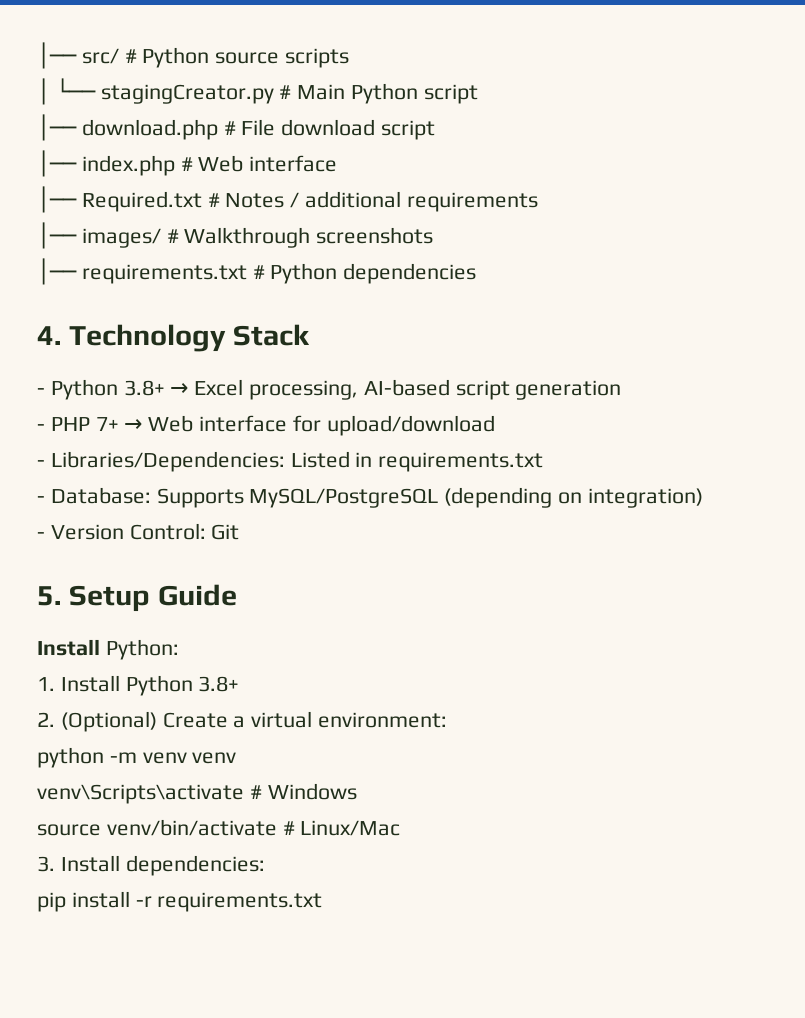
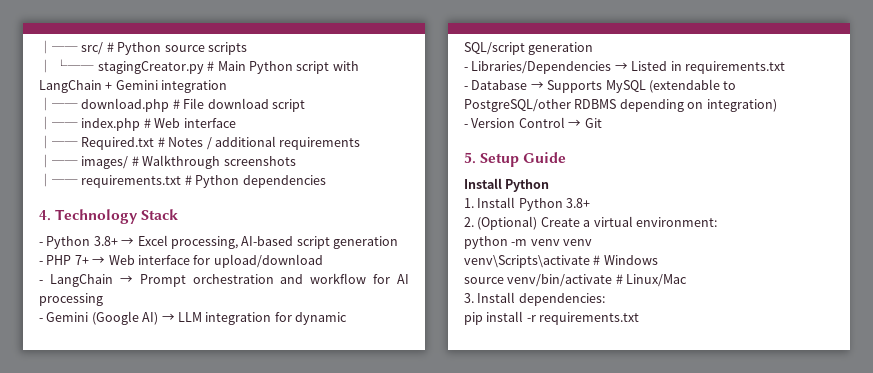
- │ └── stagingCreator.py # Main Python script
+ │ └── stagingCreator.py # Main Python script with LangChain + Gemini integration
- - Libraries/Dependencies: Listed in requirements.txt
- - Database: Supports MySQL/PostgreSQL (depending on integration)
+ - LangChain → Prompt orchestration and workflow for AI processing
+ - Gemini (Google AI) → LLM integration for dynamic SQL/script generation
+ - Libraries/Dependencies → Listed in requirements.txt
+ - Database → Supports MySQL (extendable to PostgreSQL/other RDBMS depending on integration)
- - Version Control: Git
+ - Version Control → Git
  5. Setup Guide
- Install Python:
+ Install Python

